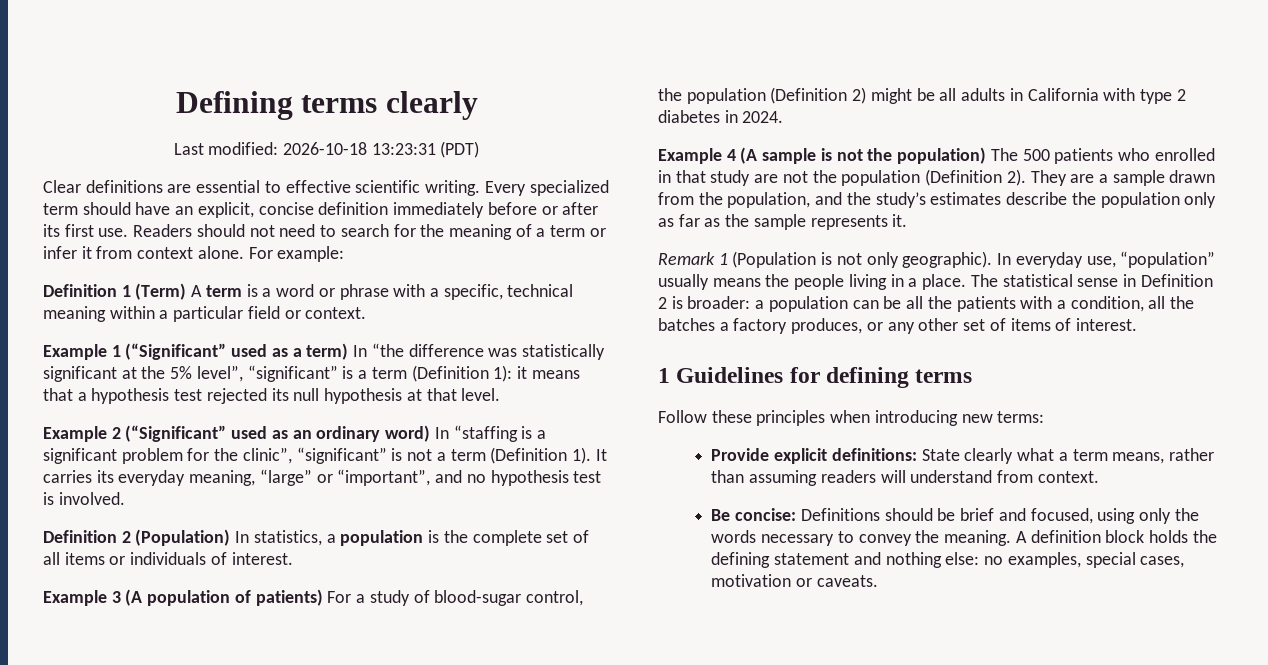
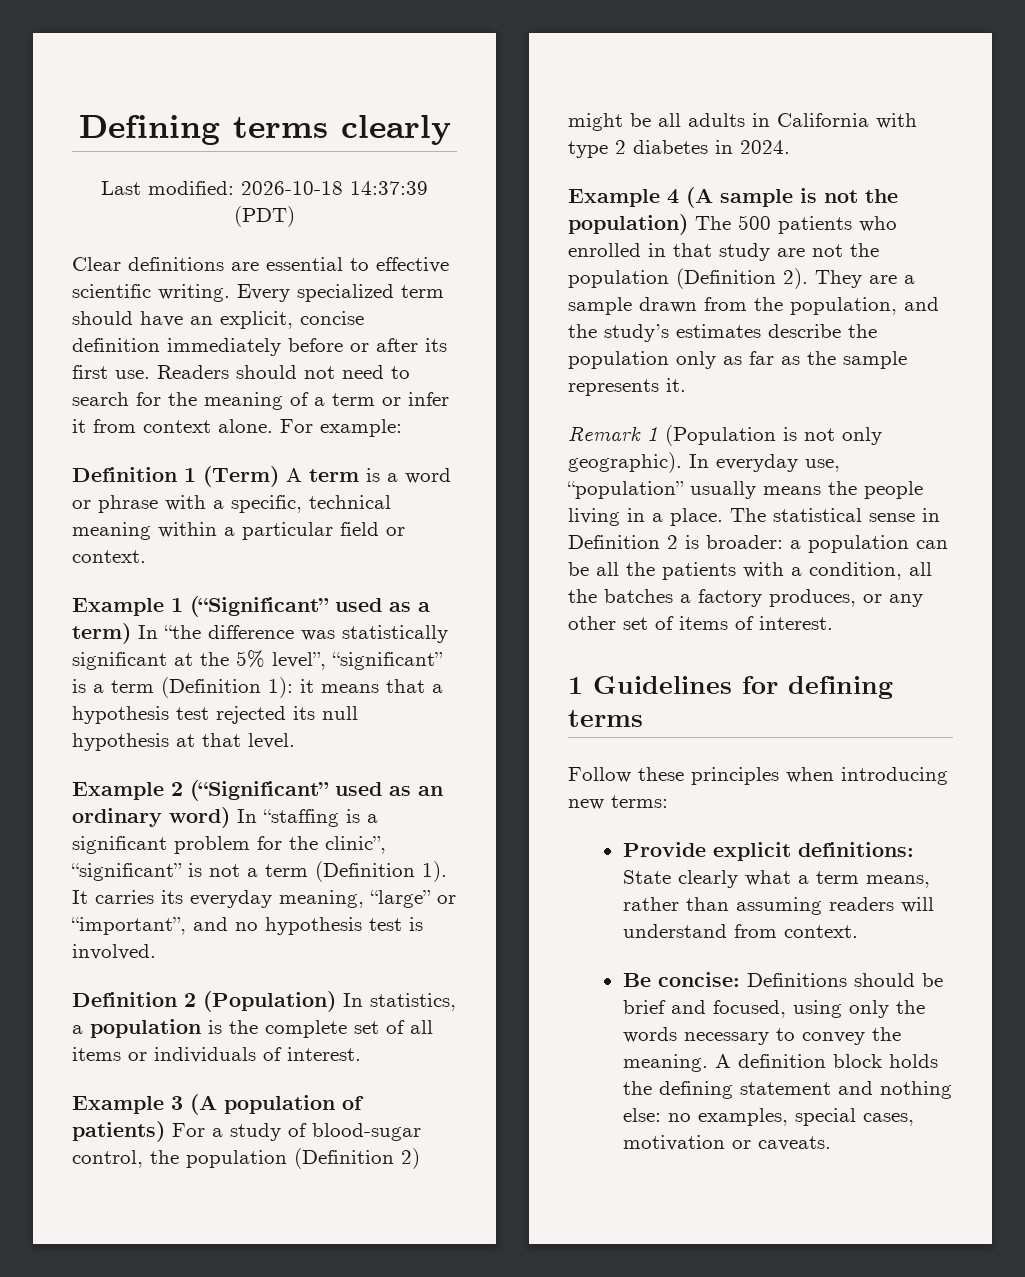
- Last modified: 2026-10-18 13:23:31 (PDT)
+ Last modified: 2026-10-18 14:37:39 (PDT)

